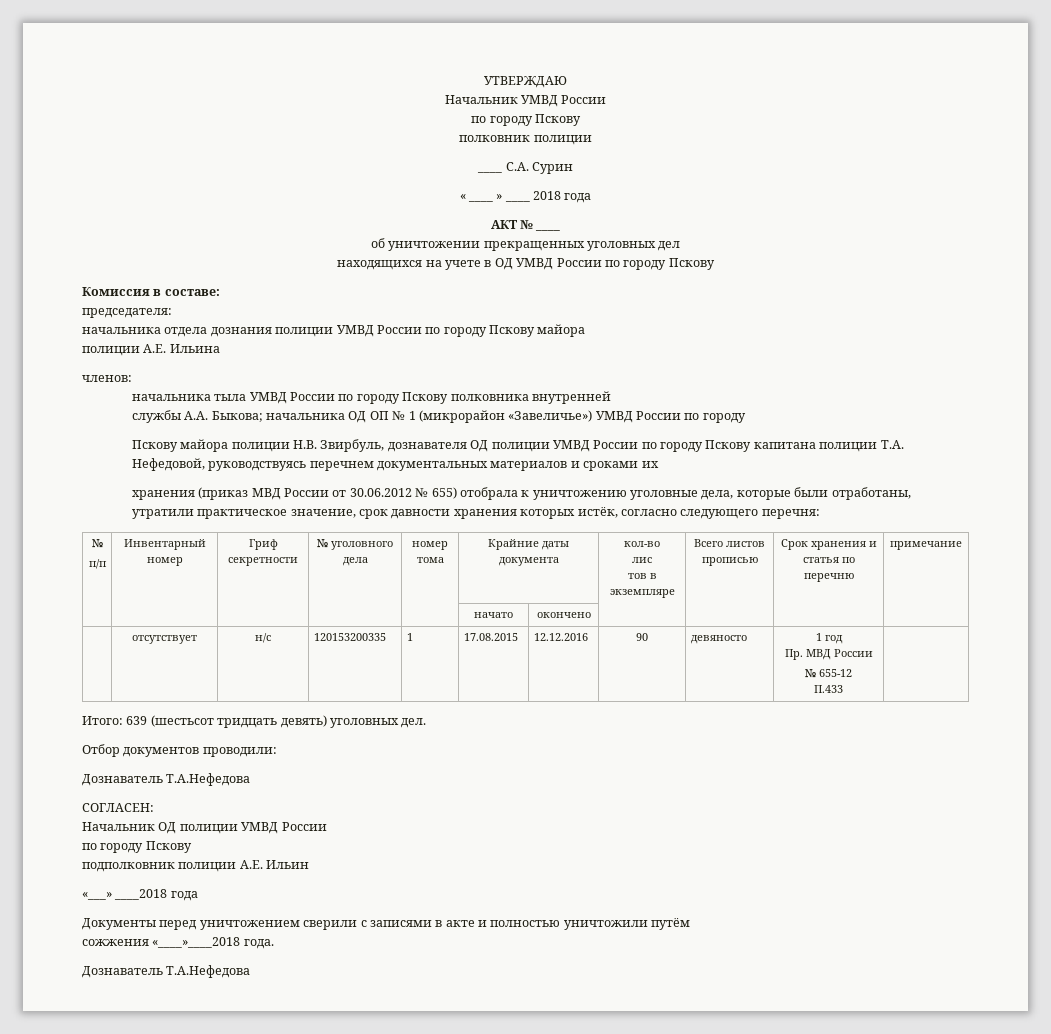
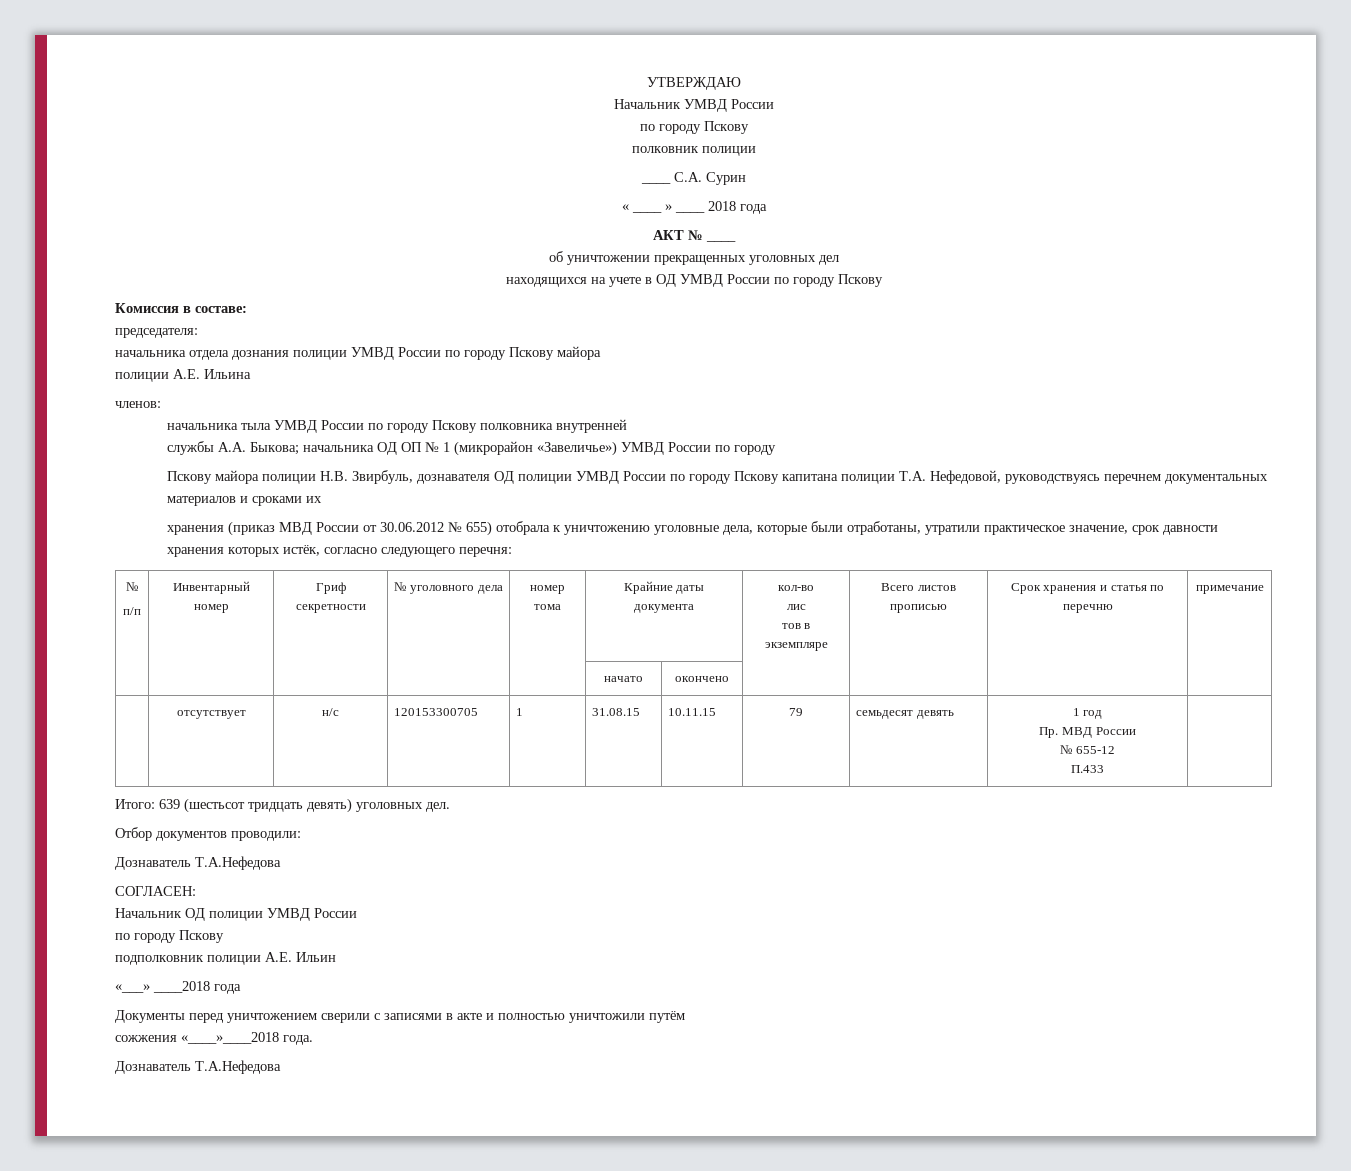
- | отсутствует | н/с | 120153200335 | 1 | 17.08.2015 | 12.12.2016 | 90 | девяносто | 1 год
+ | отсутствует | н/с | 120153300705 | 1 | 31.08.15 | 10.11.15 | 79 | семьдесят девять | 1 год

